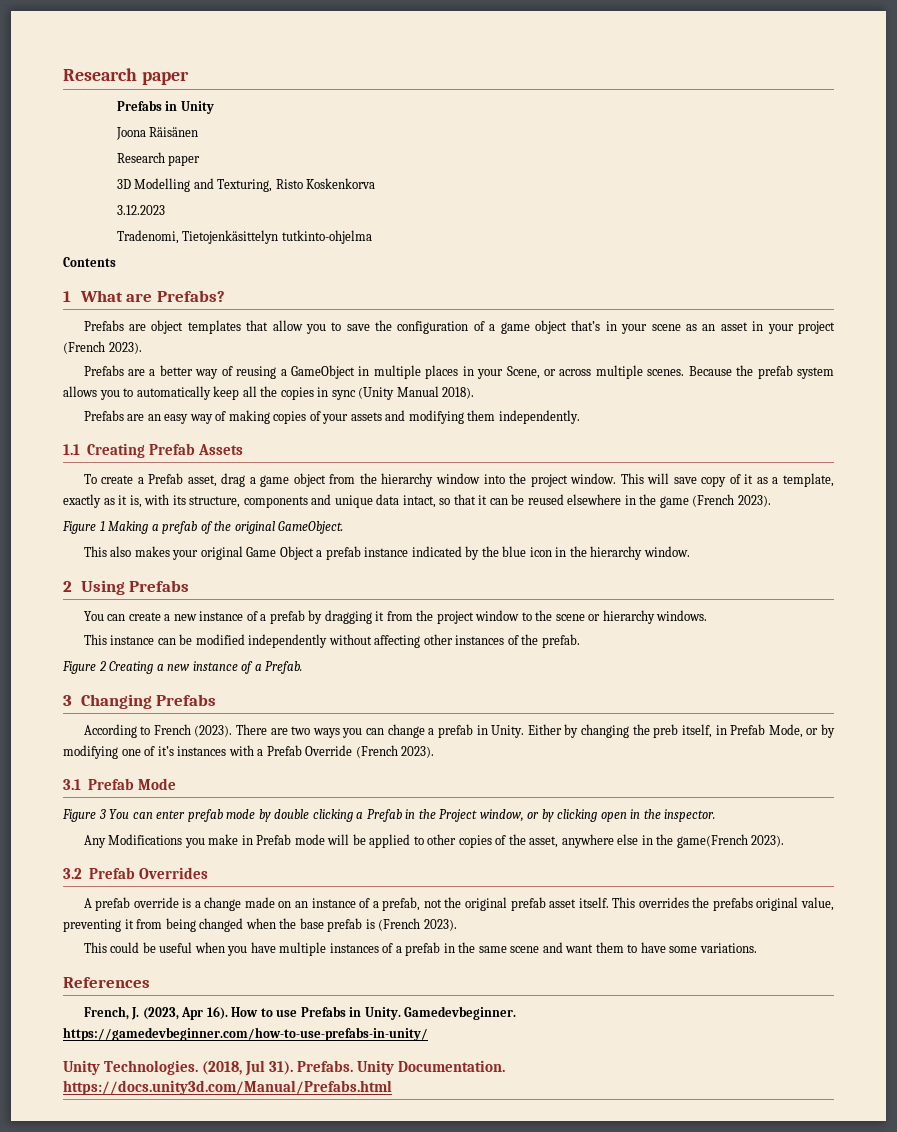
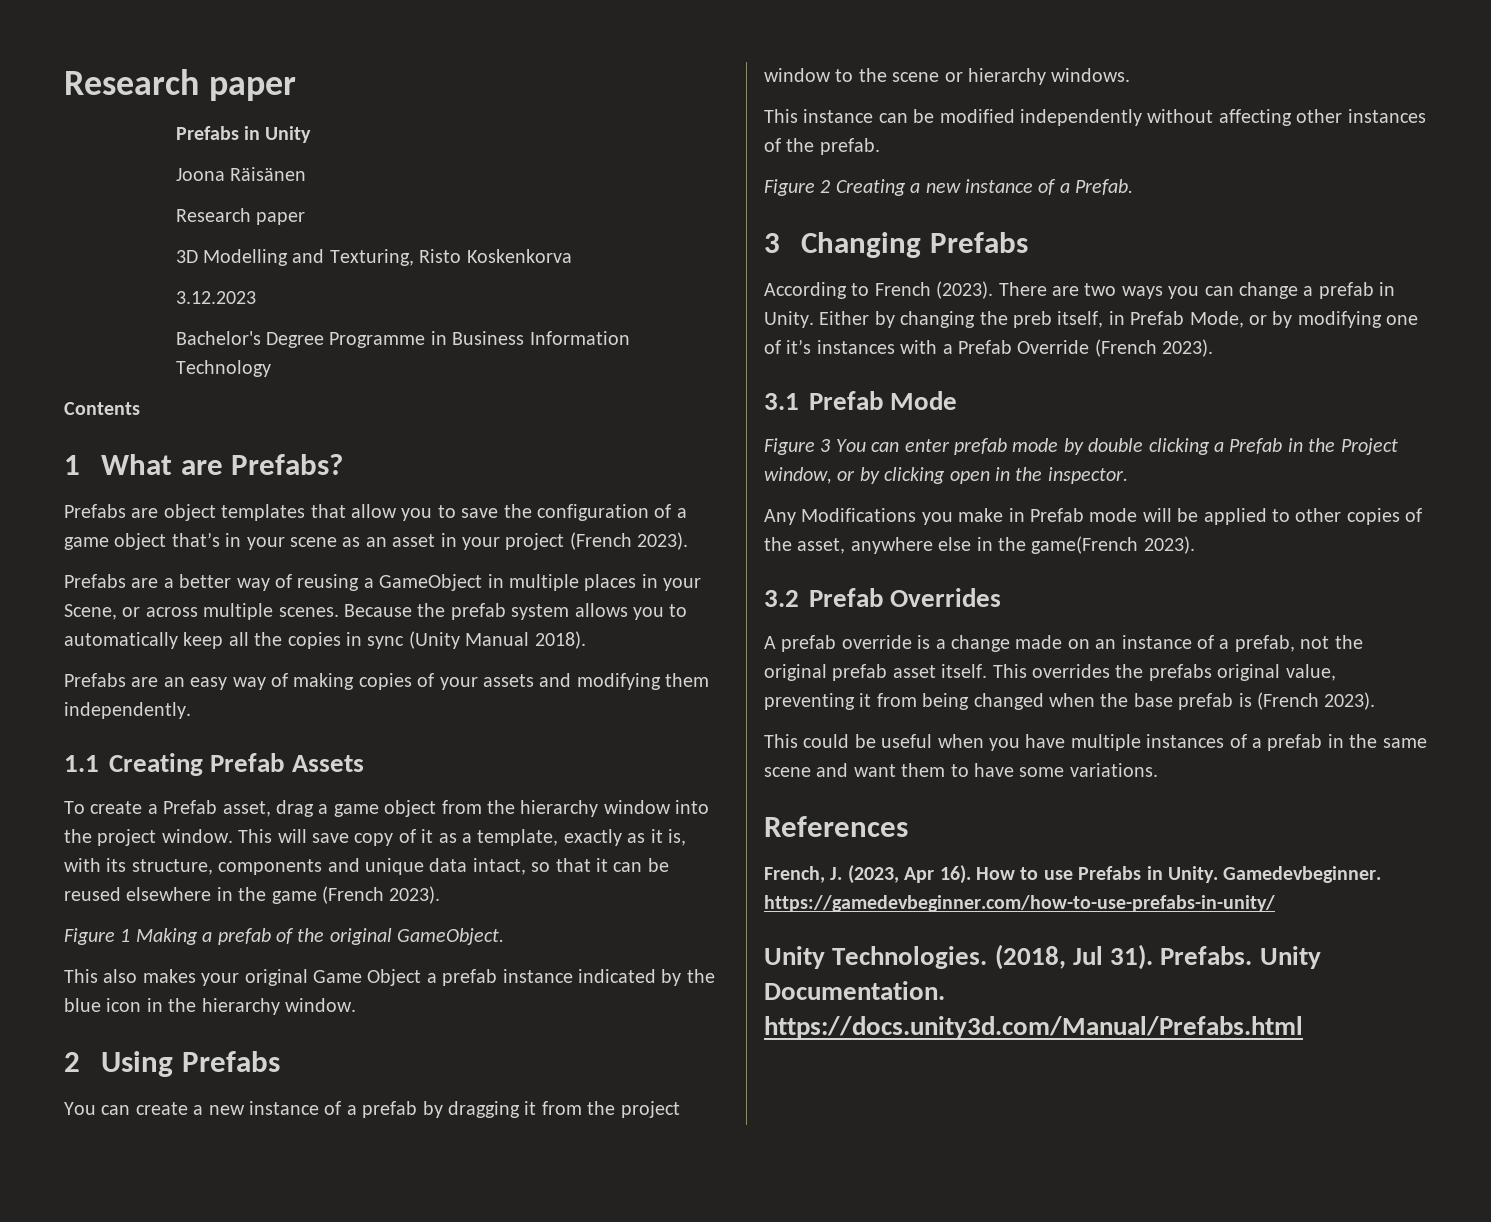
- Tradenomi, Tietojenkäsittelyn tutkinto-ohjelma
+ Bachelor's Degree Programme in Business Information Technology

